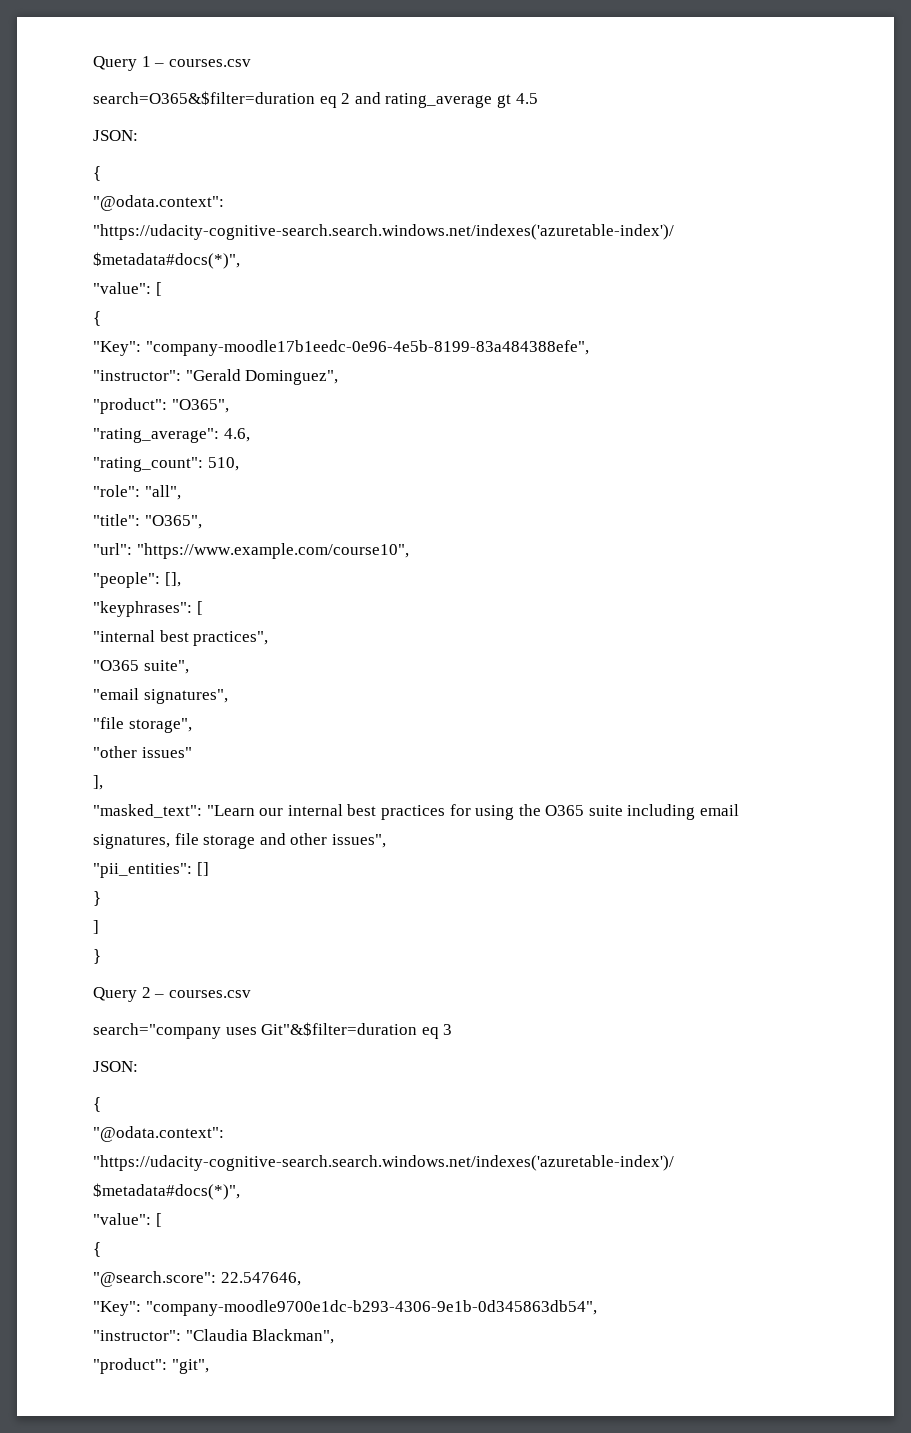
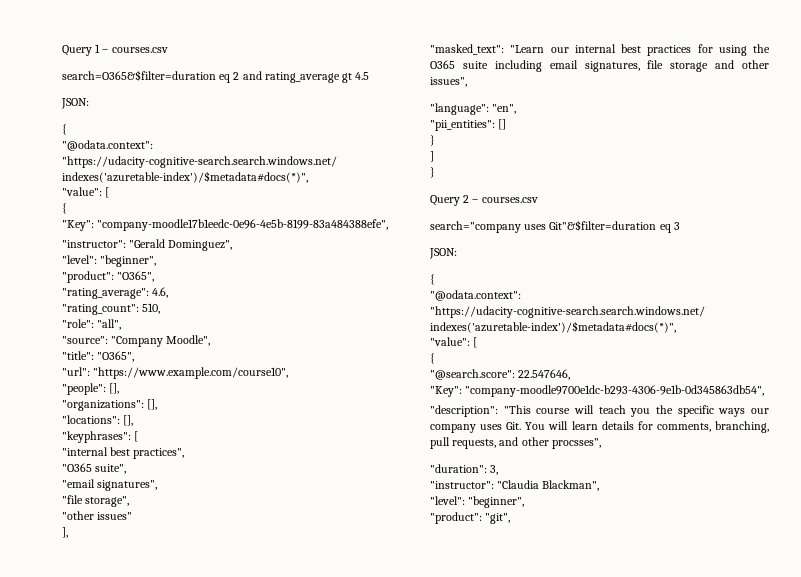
  "instructor": "Gerald Dominguez",
+ "level": "beginner",
+ "source": "Company Moodle",
+ "organizations": [],
+ "locations": [],
+ "language": "en",
+ "description": "This course will teach you the specific ways our company uses Git. You will learn details for comments, branching, pull requests, and other procsses",
+ "duration": 3,
  "instructor": "Claudia Blackman",
+ "level": "beginner",

